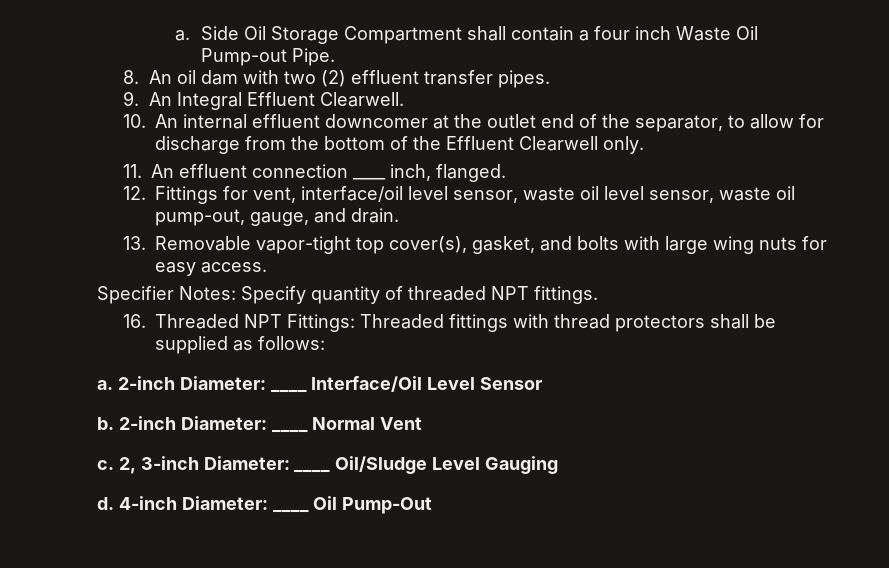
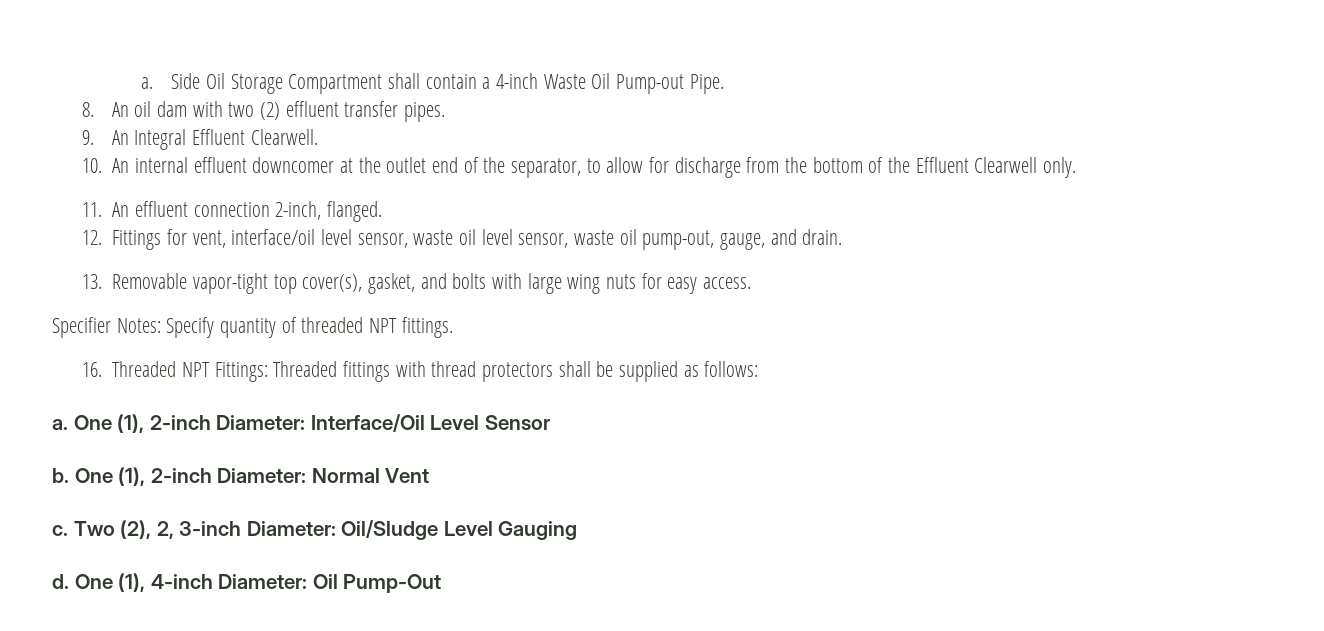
- Side Oil Storage Compartment shall contain a four inch Waste Oil Pump-out Pipe.
+ Side Oil Storage Compartment shall contain a 4-inch Waste Oil Pump-out Pipe.
- 11. An effluent connection ____ inch, flanged.
+ 11. An effluent connection 2-inch, flanged.
- 2-inch Diameter: ____ Interface/Oil Level Sensor
+ One (1), 2-inch Diameter: Interface/Oil Level Sensor
- 2-inch Diameter: ____ Normal Vent
+ One (1), 2-inch Diameter: Normal Vent
- 2, 3-inch Diameter: ____ Oil/Sludge Level Gauging
+ Two (2), 2, 3-inch Diameter: Oil/Sludge Level Gauging
- 4-inch Diameter: ____ Oil Pump-Out
+ One (1), 4-inch Diameter: Oil Pump-Out

